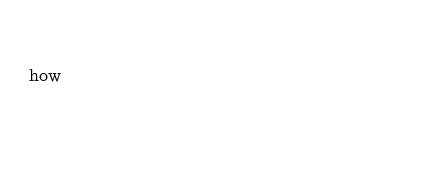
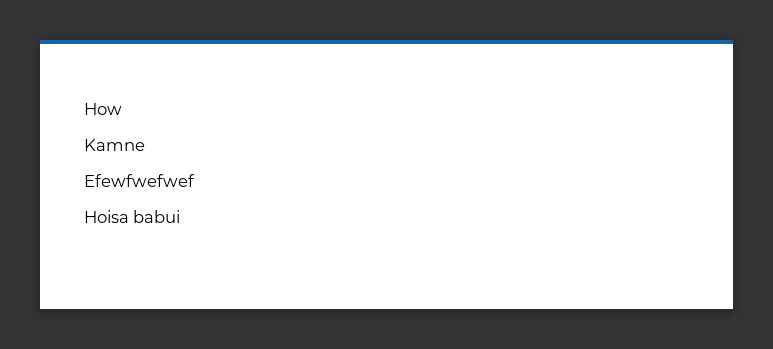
- how
+ How
+ Kamne
+ Efewfwefwef
+ Hoisa babui

